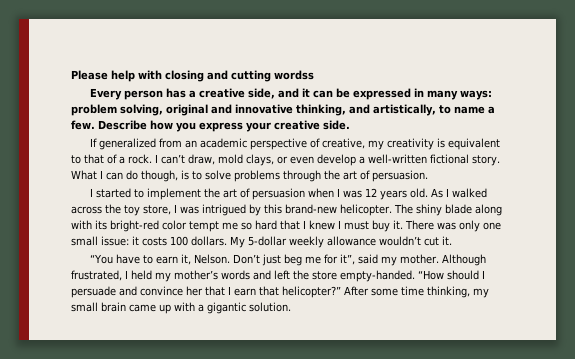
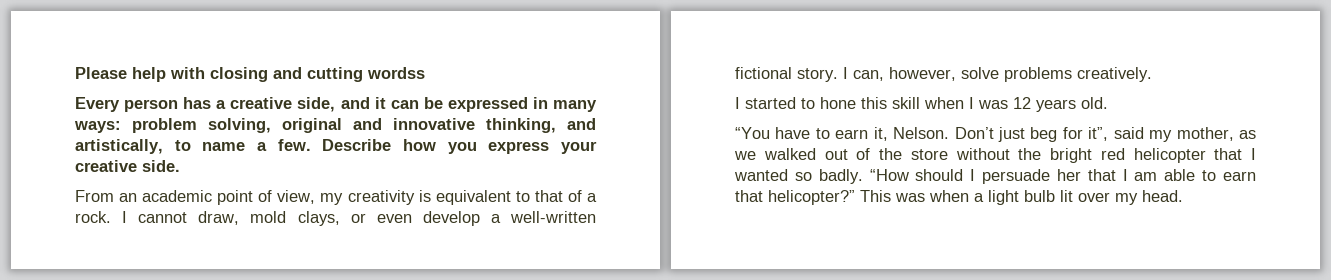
- If generalized from an academic perspective of creative, my creativity is equivalent to that of a rock.
+ From an academic point of view, my creativity is equivalent to that of a rock.
- I can’t draw, mold clays, or even develop a well-written fictional story.
+ I cannot draw, mold clays, or even develop a well-written fictional story.
- What I can do though, is to solve problems through the art of persuasion.
- I started to implement the art of persuasion when I was 12 years old. As I walked across the toy store, I was intrigued by this brand-new helicopter. The shiny blade along with its bright-red color tempt me so hard that I knew I must buy it. There was only one small issue: it costs 100 dollars. My 5-dollar weekly allowance wouldn’t cut it.
+ I can, however, solve problems creatively.
+ I started to hone this skill when I was 12 years old.
- Don’t just beg me for it”, said my mother. Although frustrated, I held my mother’s words and left the store empty-handed.
+ Don’t just beg for it”, said my mother, as we walked out of the store without the bright red helicopter that I wanted so badly.
- “How should I persuade and convince her that I earn that helicopter?” After some time thinking, my small brain came up with a gigantic solution.
+ “How should I persuade her that I am able to earn that helicopter?” This was when a light bulb lit over my head.

